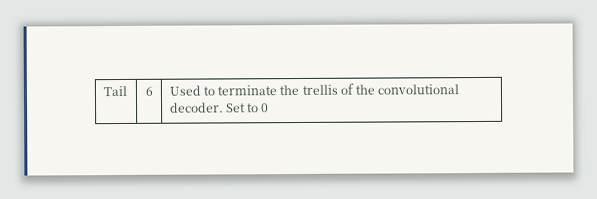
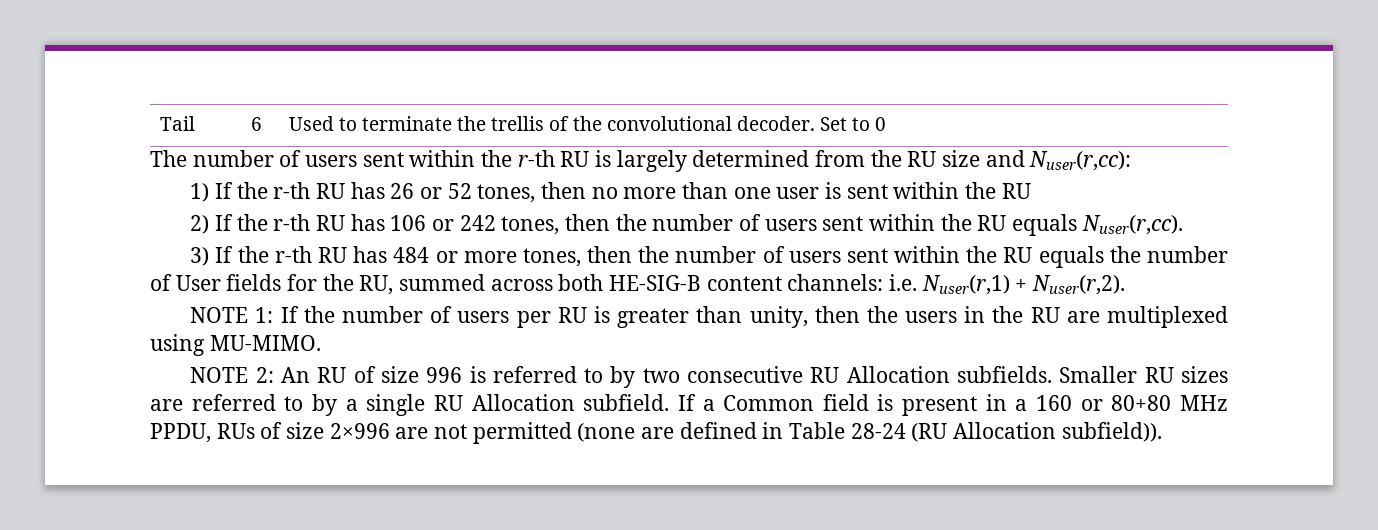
+ The number of users sent within the r-th RU is largely determined from the RU size and Nuser(r,cc):
+ 1) If the r-th RU has 26 or 52 tones, then no more than one user is sent within the RU
+ 2) If the r-th RU has 106 or 242 tones, then the number of users sent within the RU equals Nuser(r,cc).
+ 3) If the r-th RU has 484 or more tones, then the number of users sent within the RU equals the number of User fields for the RU, summed across both HE-SIG-B content channels: i.e. Nuser(r,1) + Nuser(r,2).
+ NOTE 1: If the number of users per RU is greater than unity, then the users in the RU are multiplexed using MU-MIMO.
+ NOTE 2: An RU of size 996 is referred to by two consecutive RU Allocation subfields. Smaller RU sizes are referred to by a single RU Allocation subfield. If a Common field is present in a 160 or 80+80 MHz PPDU, RUs of size 2×996 are not permitted (none are defined in Table 28-24 (RU Allocation subfield)).

